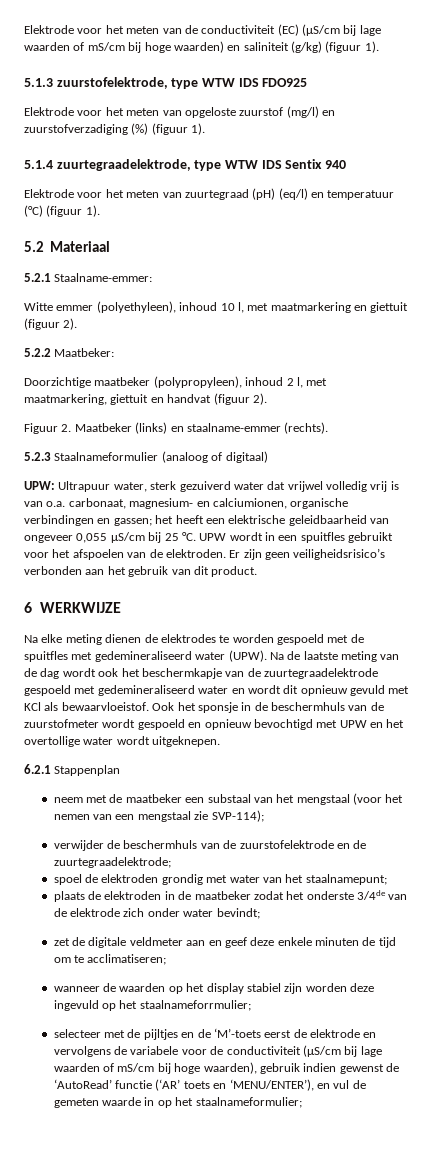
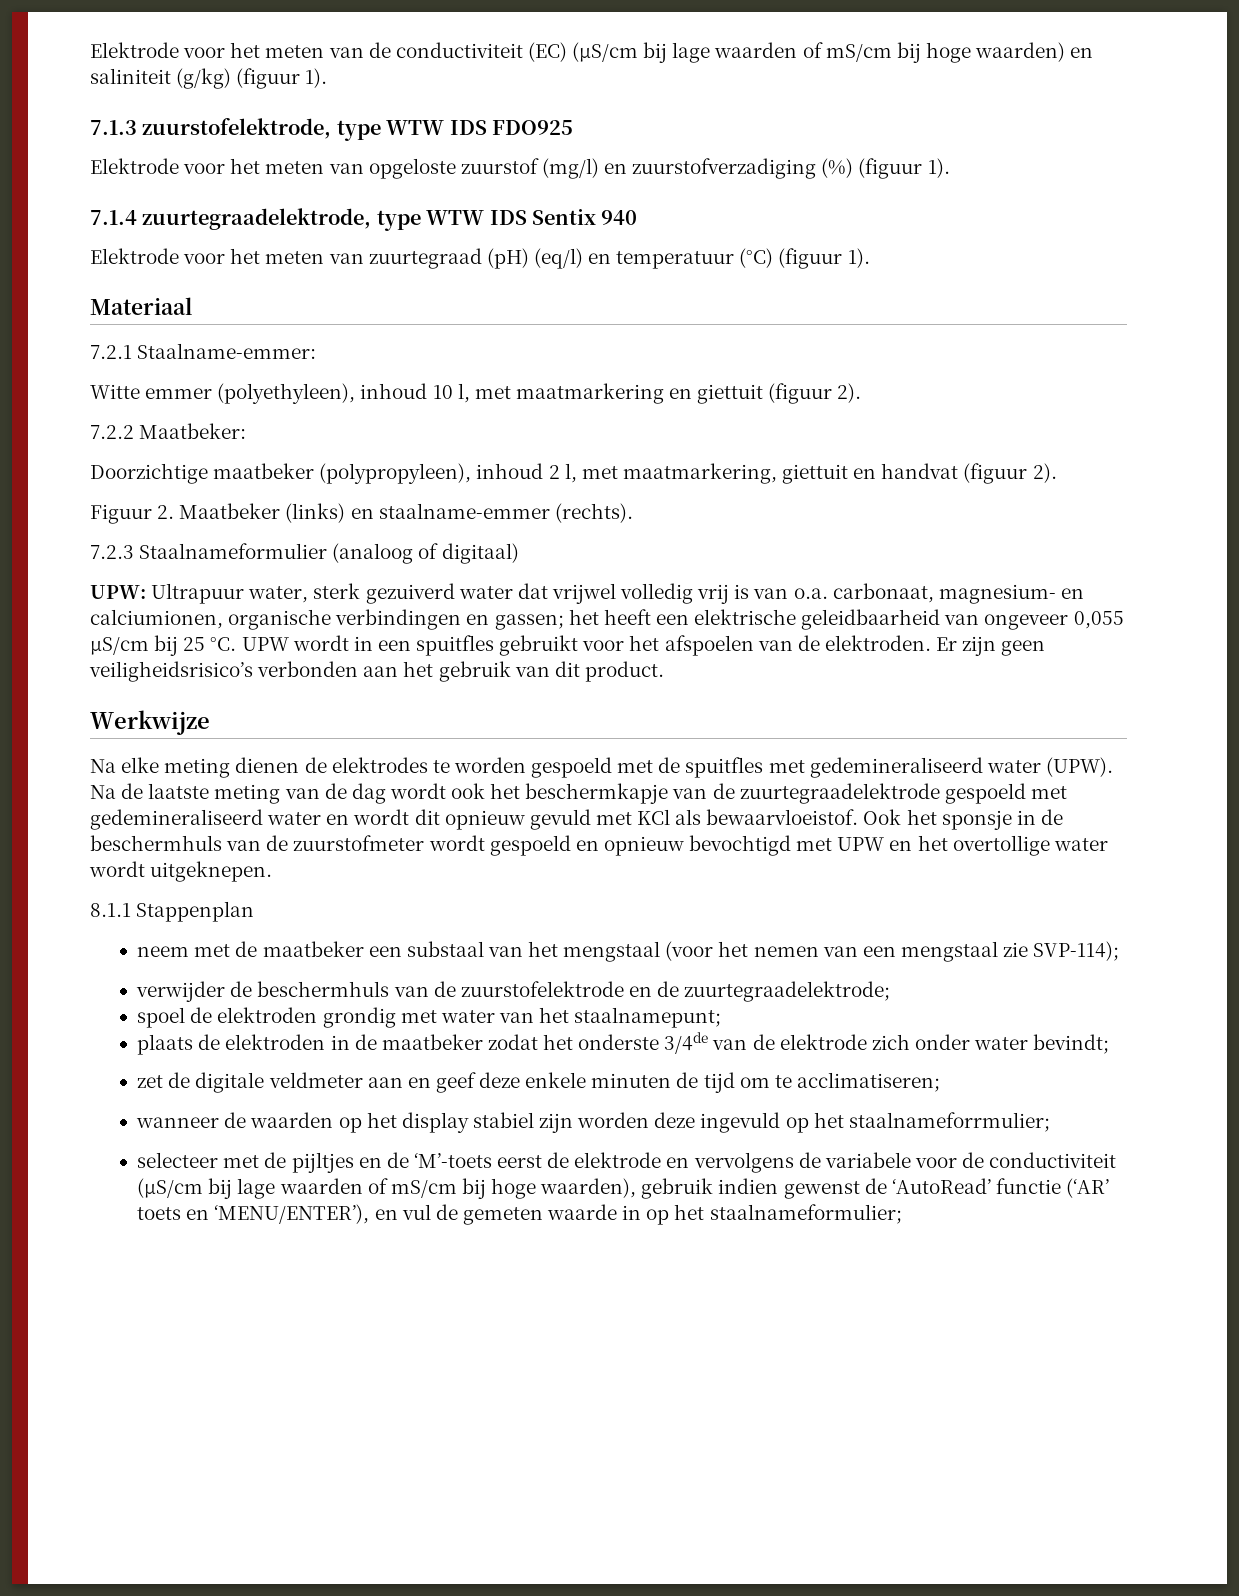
- 5.1.3 zuurstofelektrode, type WTW IDS FDO925
+ 7.1.3 zuurstofelektrode, type WTW IDS FDO925
- 5.1.4 zuurtegraadelektrode, type WTW IDS Sentix 940
+ 7.1.4 zuurtegraadelektrode, type WTW IDS Sentix 940
- 5.2 Materiaal
+ Materiaal
- 5.2.1 Staalname-emmer:
+ 7.2.1 Staalname-emmer:
- 5.2.2 Maatbeker:
+ 7.2.2 Maatbeker:
- 5.2.3 Staalnameformulier (analoog of digitaal)
+ 7.2.3 Staalnameformulier (analoog of digitaal)
- 6 WERKWIJZE
+ Werkwijze
- 6.2.1 Stappenplan
+ 8.1.1 Stappenplan

